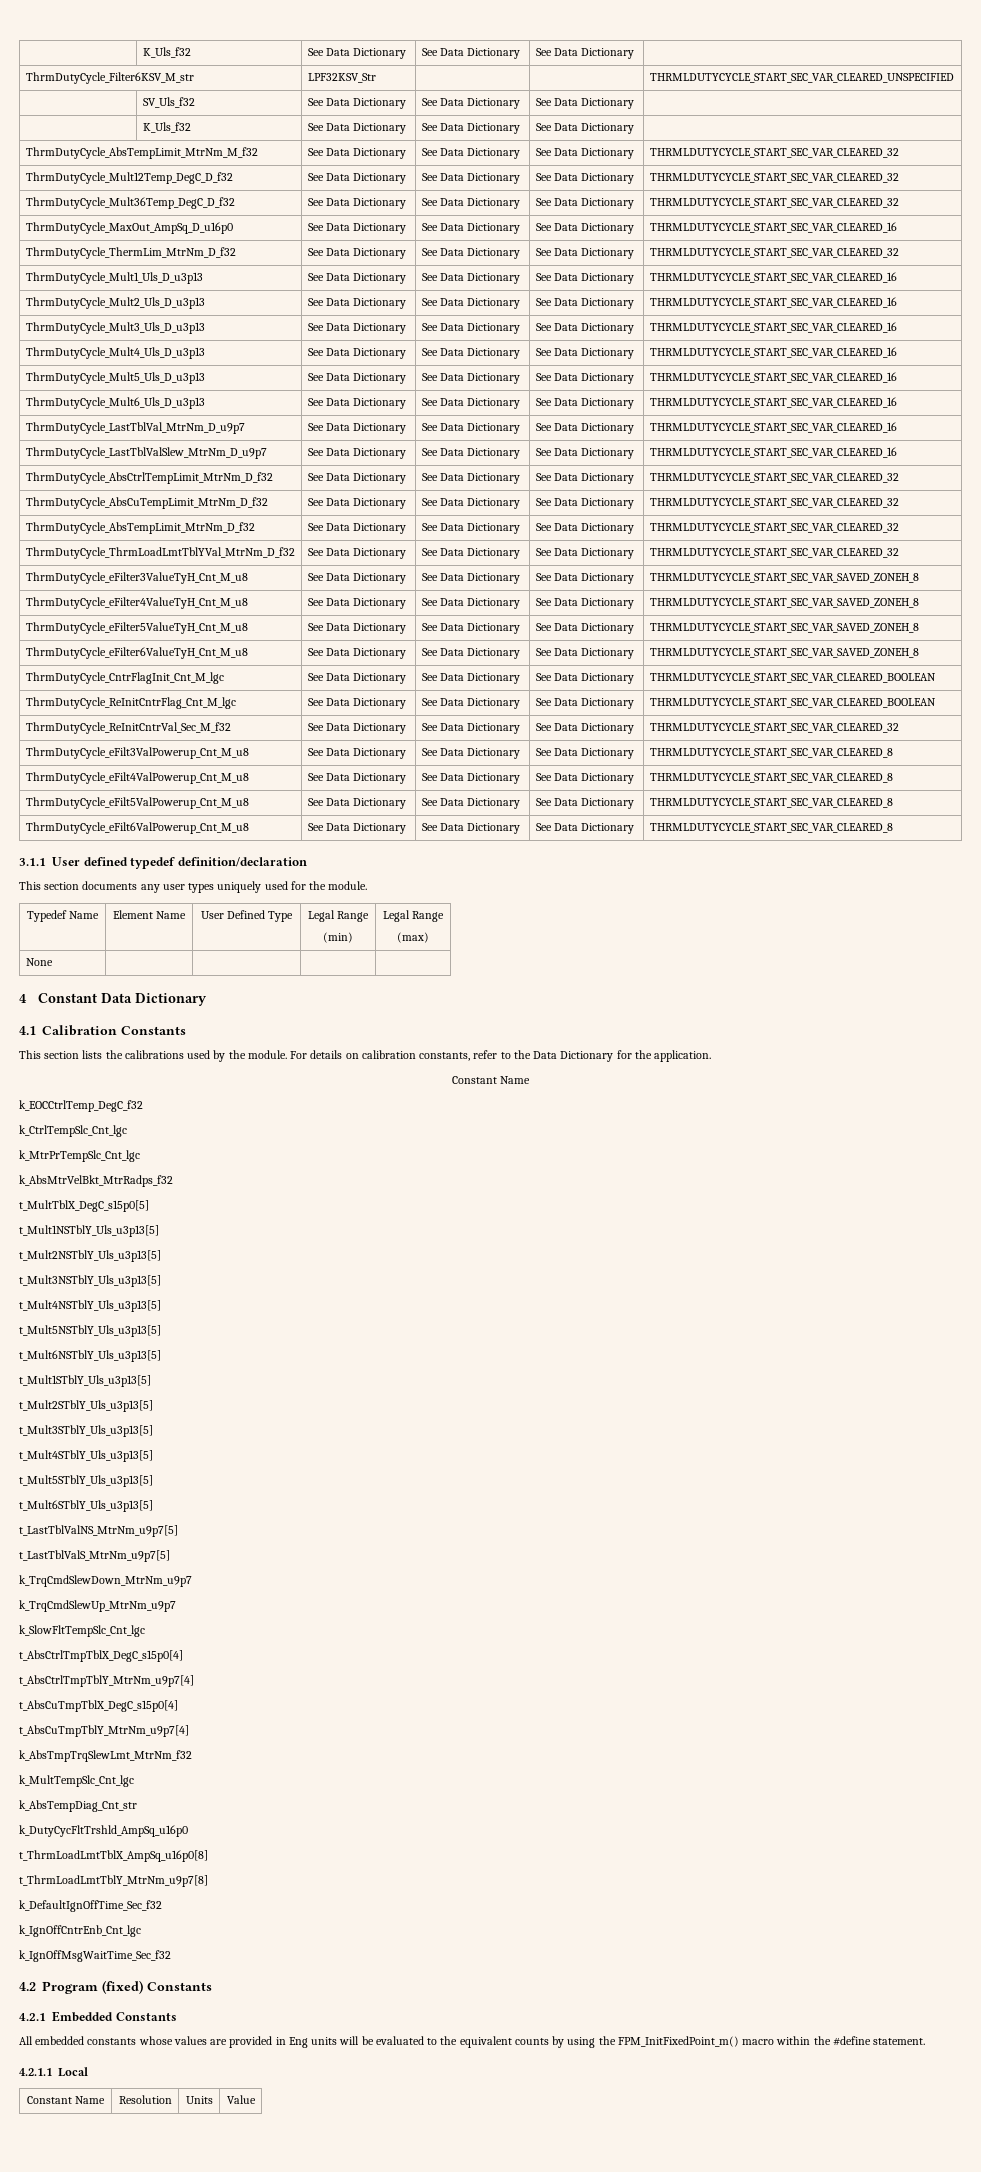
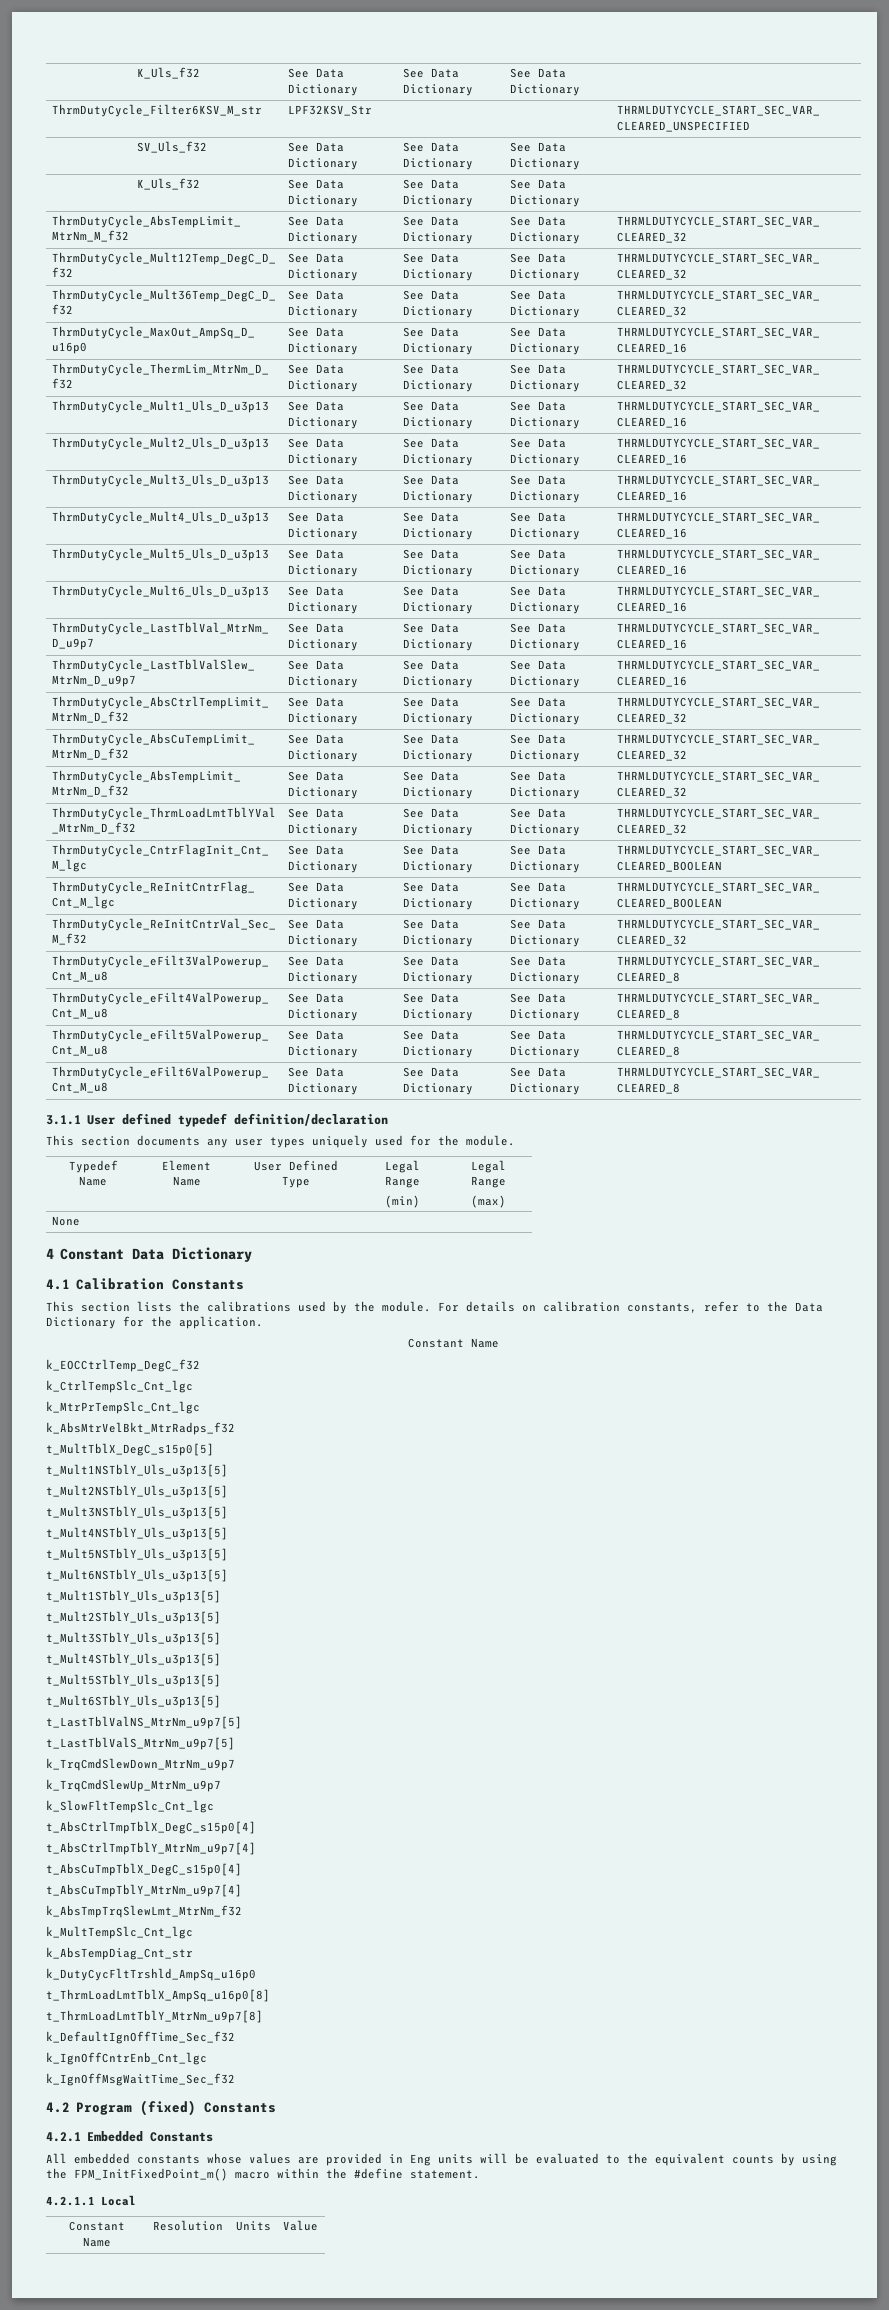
- ThrmDutyCycle_eFilter3ValueTyH_Cnt_M_u8 | See Data Dictionary | See Data Dictionary | See Data Dictionary | THRMLDUTYCYCLE_START_SEC_VAR_SAVED_ZONEH_8
- ThrmDutyCycle_eFilter4ValueTyH_Cnt_M_u8 | See Data Dictionary | See Data Dictionary | See Data Dictionary | THRMLDUTYCYCLE_START_SEC_VAR_SAVED_ZONEH_8
- ThrmDutyCycle_eFilter5ValueTyH_Cnt_M_u8 | See Data Dictionary | See Data Dictionary | See Data Dictionary | THRMLDUTYCYCLE_START_SEC_VAR_SAVED_ZONEH_8
- ThrmDutyCycle_eFilter6ValueTyH_Cnt_M_u8 | See Data Dictionary | See Data Dictionary | See Data Dictionary | THRMLDUTYCYCLE_START_SEC_VAR_SAVED_ZONEH_8

